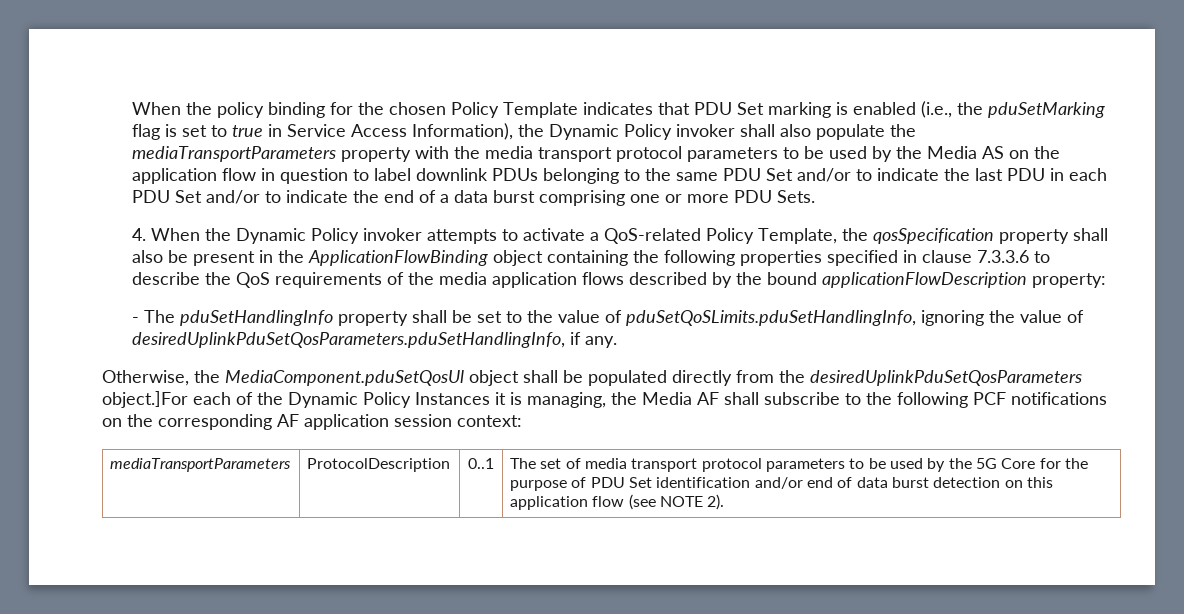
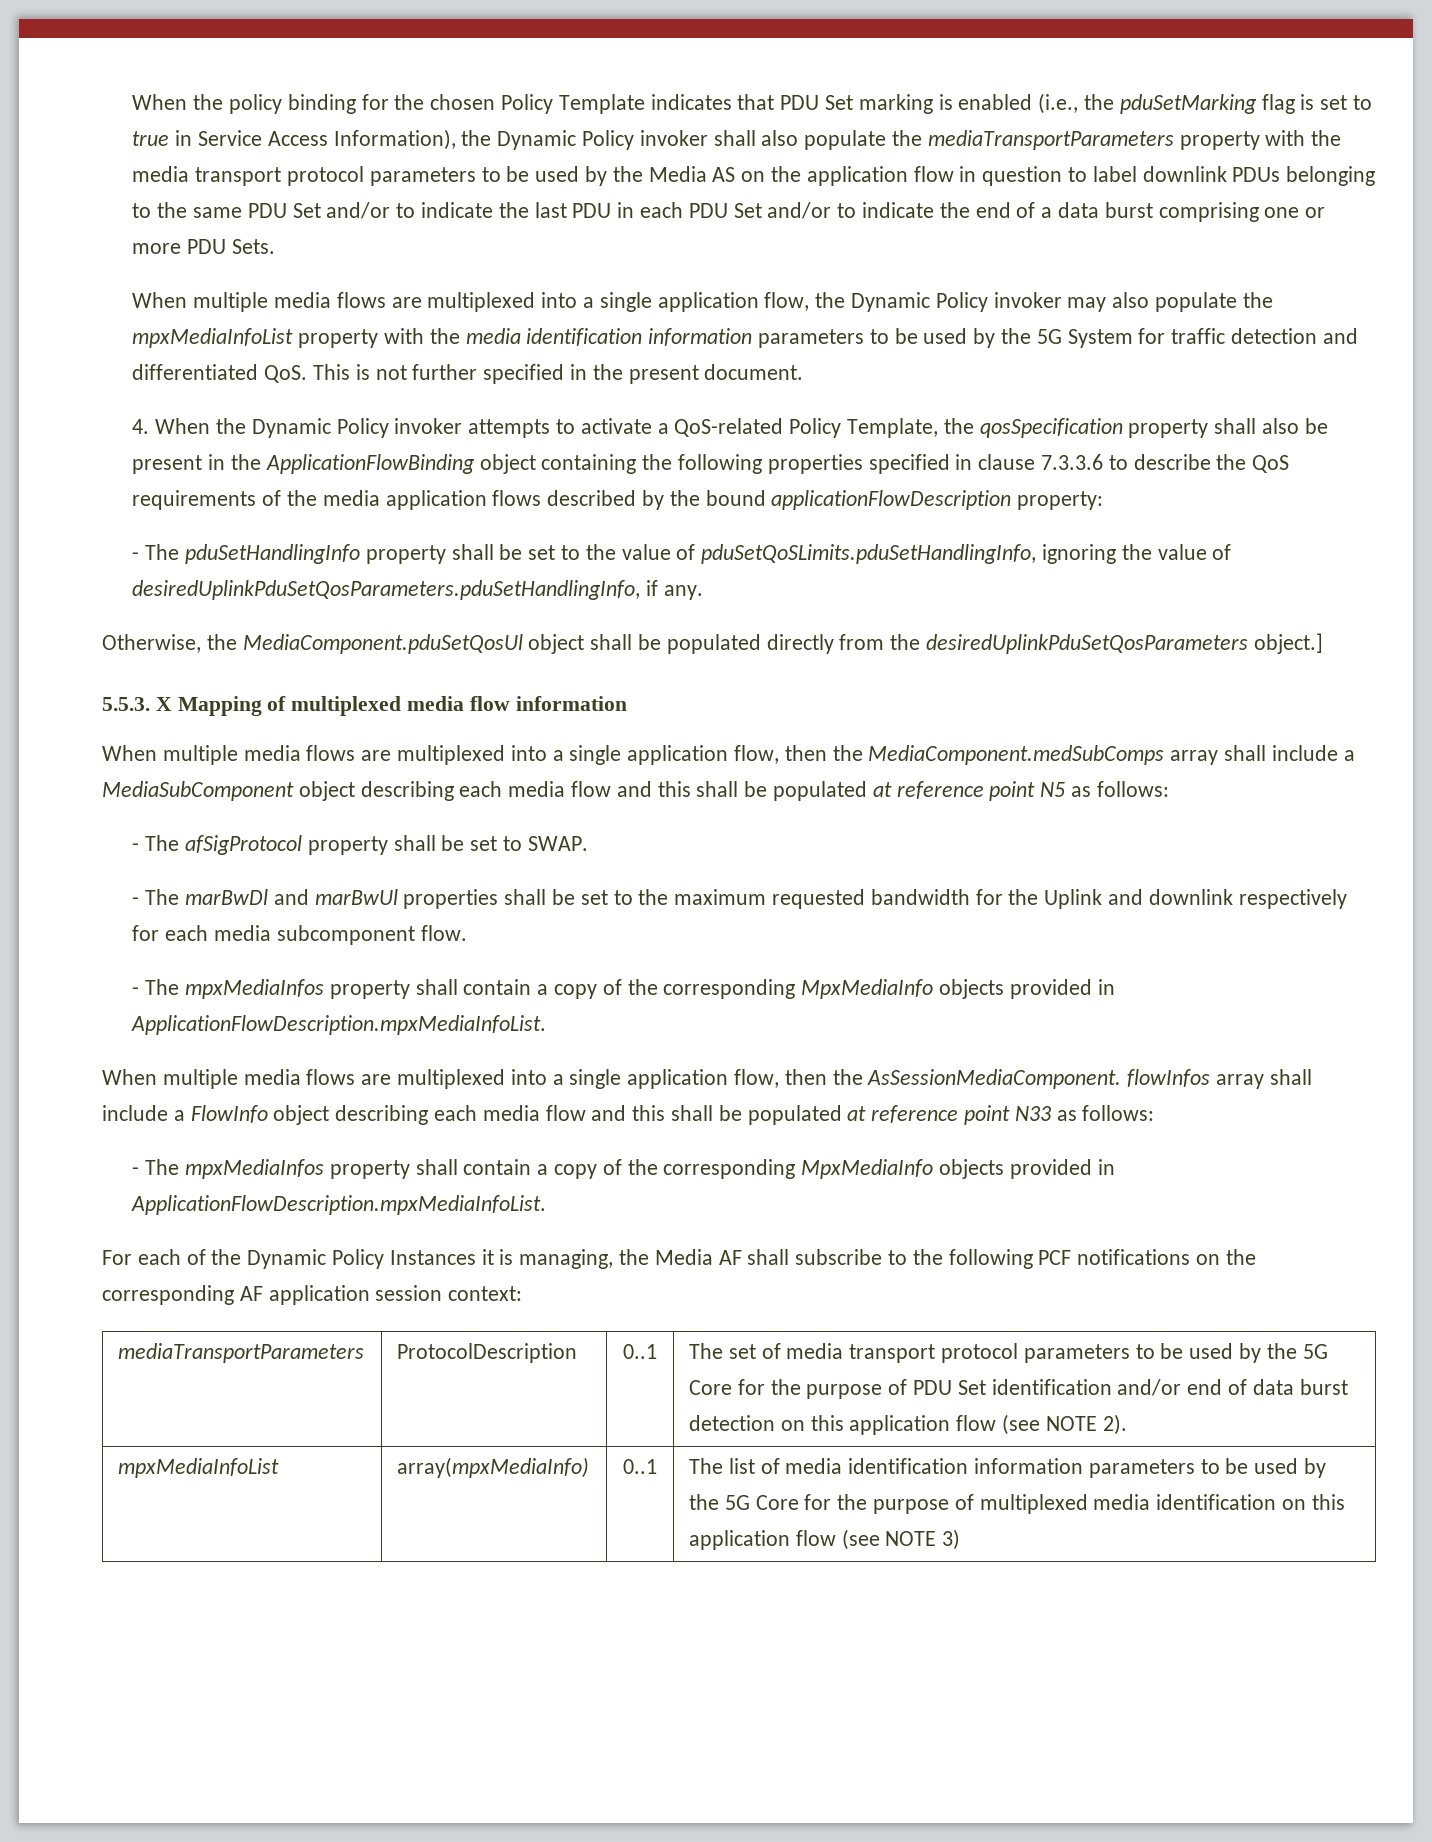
+ When multiple media flows are multiplexed into a single application flow, the Dynamic Policy invoker may also populate the mpxMediaInfoList property with the media identification information parameters to be used by the 5G System for traffic detection and differentiated QoS. This is not further specified in the present document.
- Otherwise, the MediaComponent.pduSetQosUl object shall be populated directly from the desiredUplinkPduSetQosParameters object.]For each of the Dynamic Policy Instances it is managing, the Media AF shall subscribe to the following PCF notifications on the corresponding AF application session context:
+ Otherwise, the MediaComponent.pduSetQosUl object shall be populated directly from the desiredUplinkPduSetQosParameters object.]
+ 5.5.3. X Mapping of multiplexed media flow information
+ When multiple media flows are multiplexed into a single application flow, then the MediaComponent.medSubComps array shall include a MediaSubComponent object describing each media flow and this shall be populated at reference point N5 as follows:
+ - The afSigProtocol property shall be set to SWAP.
+ - The marBwDl and marBwUl properties shall be set to the maximum requested bandwidth for the Uplink and downlink respectively for each media subcomponent flow.
+ - The mpxMediaInfos property shall contain a copy of the corresponding MpxMediaInfo objects provided in ApplicationFlowDescription.mpxMediaInfoList.
+ When multiple media flows are multiplexed into a single application flow, then the AsSessionMediaComponent. flowInfos array shall include a FlowInfo object describing each media flow and this shall be populated at reference point N33 as follows:
+ - The mpxMediaInfos property shall contain a copy of the corresponding MpxMediaInfo objects provided in ApplicationFlowDescription.mpxMediaInfoList.
+ For each of the Dynamic Policy Instances it is managing, the Media AF shall subscribe to the following PCF notifications on the corresponding AF application session context:
+ mpxMediaInfoList | array(mpxMediaInfo) | 0..1 | The list of media identification information parameters to be used by the 5G Core for the purpose of multiplexed media identification on this application flow (see NOTE 3)

